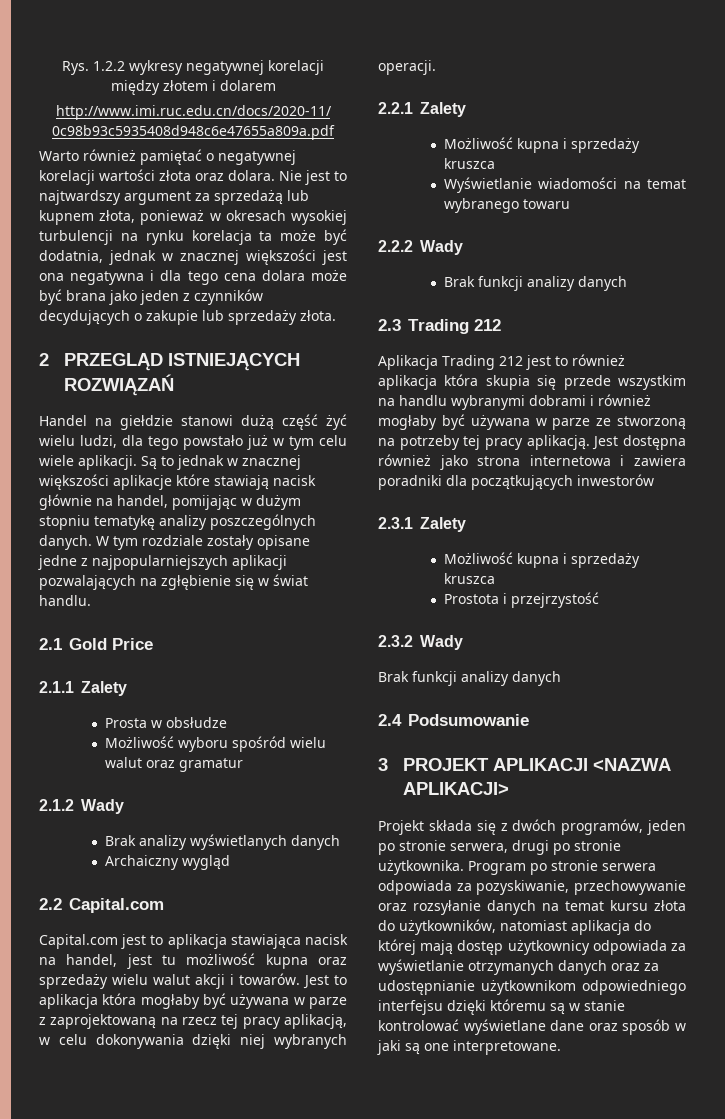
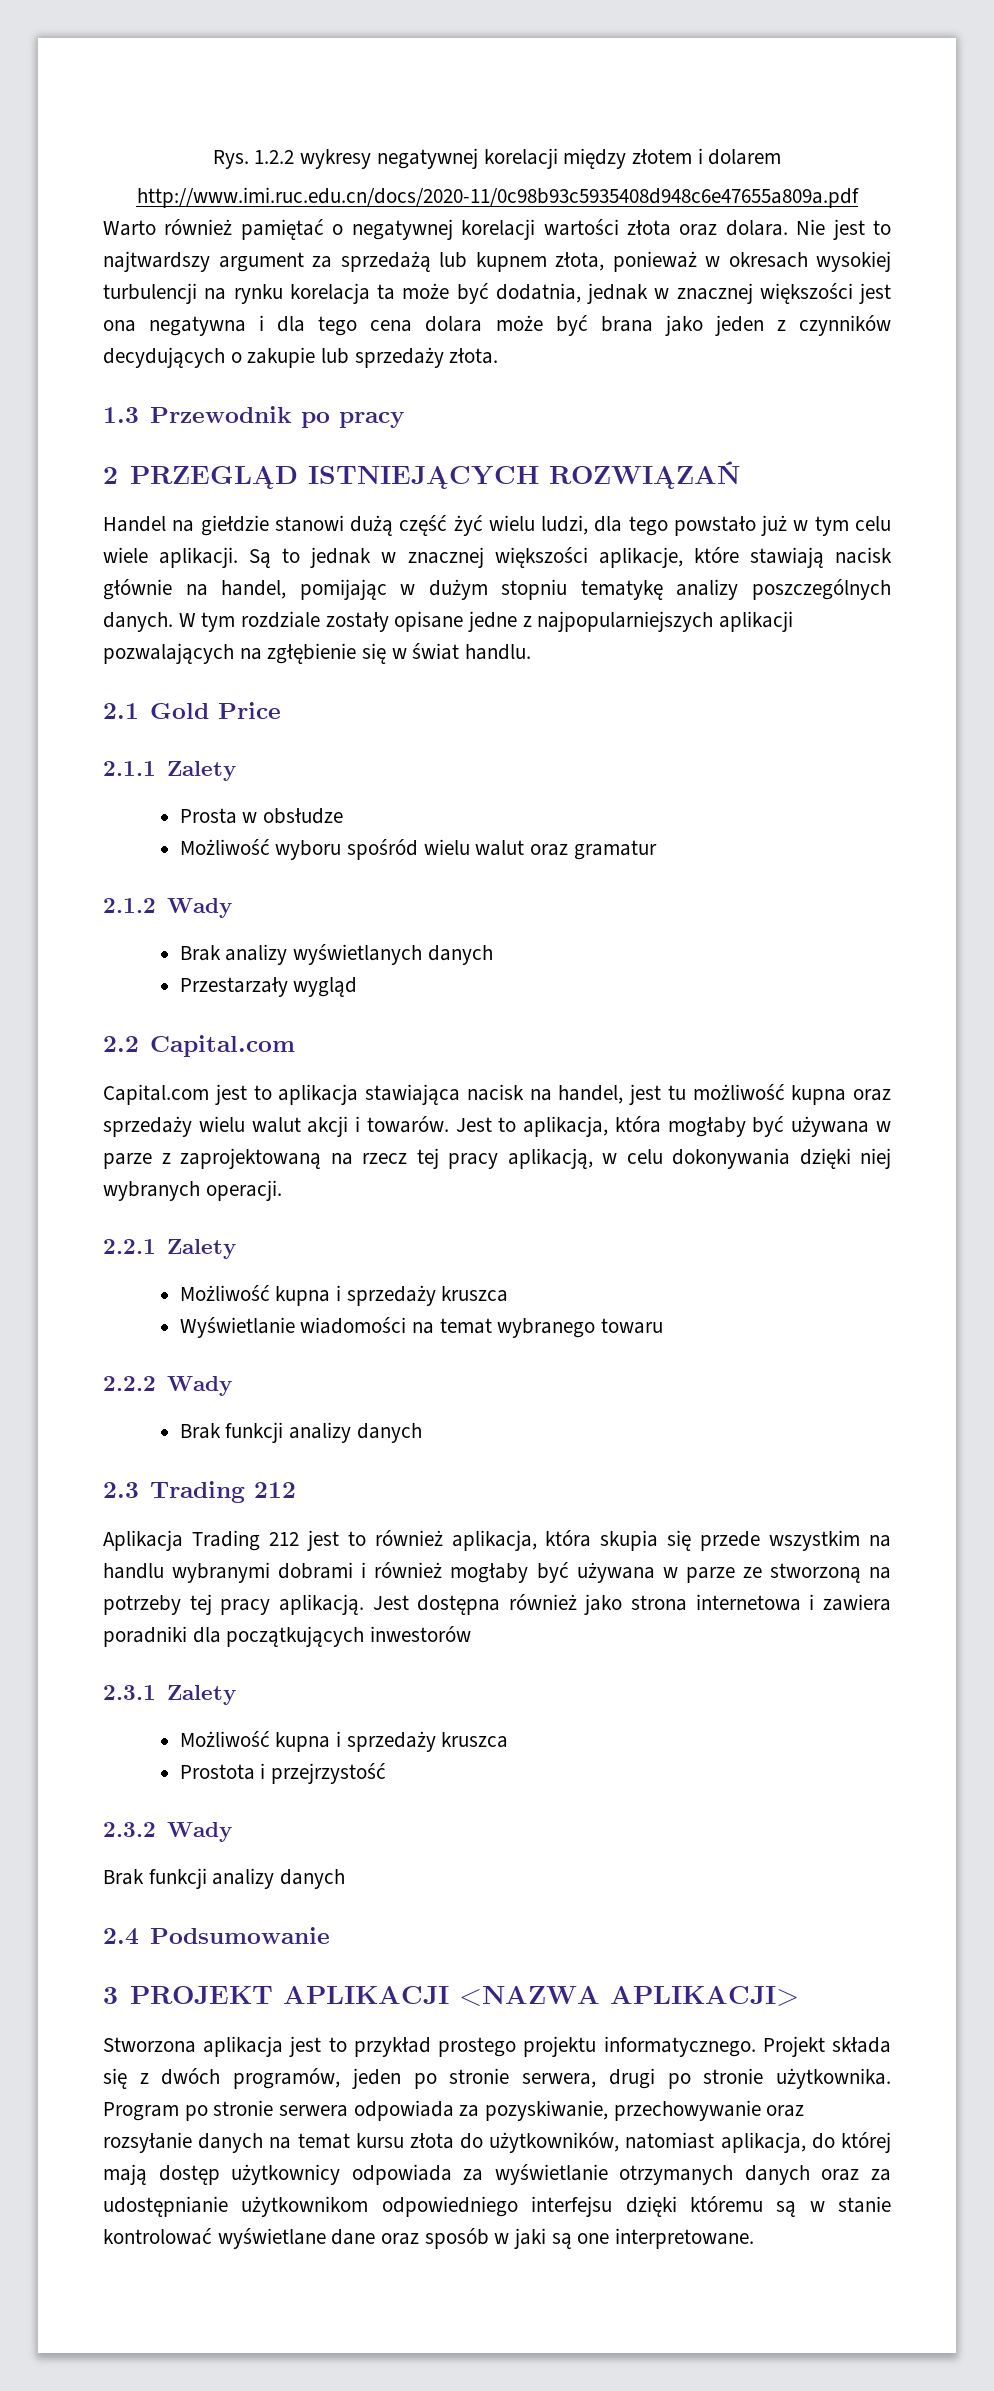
+ 1.3 Przewodnik po pracy
- Są to jednak w znacznej większości aplikacje które stawiają nacisk głównie na handel, pomijając w dużym stopniu tematykę analizy poszczególnych danych.
+ Są to jednak w znacznej większości aplikacje, które stawiają nacisk głównie na handel, pomijając w dużym stopniu tematykę analizy poszczególnych danych.
- Archaiczny wygląd
+ Przestarzały wygląd
- Jest to aplikacja która mogłaby być używana w parze z zaprojektowaną na rzecz tej pracy aplikacją, w celu dokonywania dzięki niej wybranych operacji.
+ Jest to aplikacja, która mogłaby być używana w parze z zaprojektowaną na rzecz tej pracy aplikacją, w celu dokonywania dzięki niej wybranych operacji.
- Aplikacja Trading 212 jest to również aplikacja która skupia się przede wszystkim na handlu wybranymi dobrami i również mogłaby być używana w parze ze stworzoną na potrzeby tej pracy aplikacją.
+ Aplikacja Trading 212 jest to również aplikacja, która skupia się przede wszystkim na handlu wybranymi dobrami i również mogłaby być używana w parze ze stworzoną na potrzeby tej pracy aplikacją.
+ Stworzona aplikacja jest to przykład prostego projektu informatycznego.
- Program po stronie serwera odpowiada za pozyskiwanie, przechowywanie oraz rozsyłanie danych na temat kursu złota do użytkowników, natomiast aplikacja do której mają dostęp użytkownicy odpowiada za wyświetlanie otrzymanych danych oraz za udostępnianie użytkownikom odpowiedniego interfejsu dzięki któremu są w stanie kontrolować wyświetlane dane oraz sposób w jaki są one interpretowane.
+ Program po stronie serwera odpowiada za pozyskiwanie, przechowywanie oraz rozsyłanie danych na temat kursu złota do użytkowników, natomiast aplikacja, do której mają dostęp użytkownicy odpowiada za wyświetlanie otrzymanych danych oraz za udostępnianie użytkownikom odpowiedniego interfejsu dzięki któremu są w stanie kontrolować wyświetlane dane oraz sposób w jaki są one interpretowane.

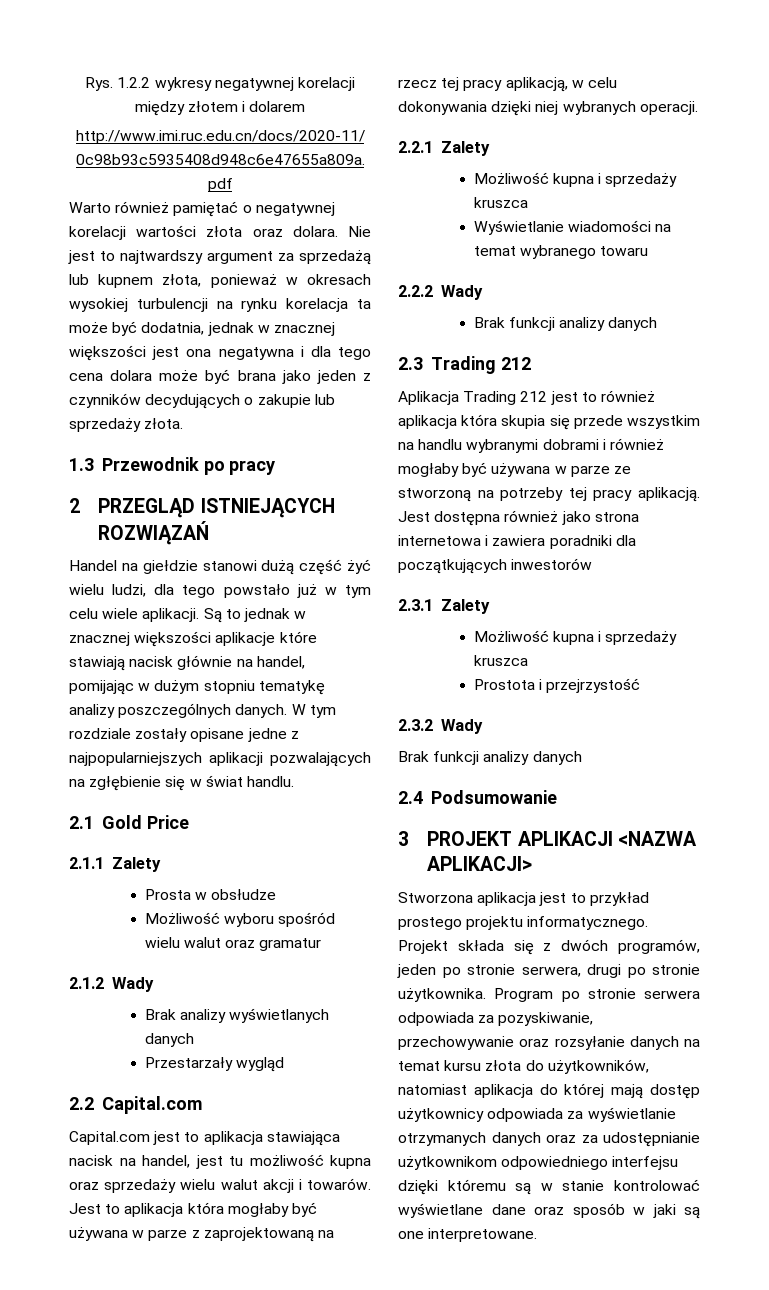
- Są to jednak w znacznej większości aplikacje, które stawiają nacisk głównie na handel, pomijając w dużym stopniu tematykę analizy poszczególnych danych.
+ Są to jednak w znacznej większości aplikacje które stawiają nacisk głównie na handel, pomijając w dużym stopniu tematykę analizy poszczególnych danych.
- Jest to aplikacja, która mogłaby być używana w parze z zaprojektowaną na rzecz tej pracy aplikacją, w celu dokonywania dzięki niej wybranych operacji.
+ Jest to aplikacja która mogłaby być używana w parze z zaprojektowaną na rzecz tej pracy aplikacją, w celu dokonywania dzięki niej wybranych operacji.
- Aplikacja Trading 212 jest to również aplikacja, która skupia się przede wszystkim na handlu wybranymi dobrami i również mogłaby być używana w parze ze stworzoną na potrzeby tej pracy aplikacją.
+ Aplikacja Trading 212 jest to również aplikacja która skupia się przede wszystkim na handlu wybranymi dobrami i również mogłaby być używana w parze ze stworzoną na potrzeby tej pracy aplikacją.
- Program po stronie serwera odpowiada za pozyskiwanie, przechowywanie oraz rozsyłanie danych na temat kursu złota do użytkowników, natomiast aplikacja, do której mają dostęp użytkownicy odpowiada za wyświetlanie otrzymanych danych oraz za udostępnianie użytkownikom odpowiedniego interfejsu dzięki któremu są w stanie kontrolować wyświetlane dane oraz sposób w jaki są one interpretowane.
+ Program po stronie serwera odpowiada za pozyskiwanie, przechowywanie oraz rozsyłanie danych na temat kursu złota do użytkowników, natomiast aplikacja do której mają dostęp użytkownicy odpowiada za wyświetlanie otrzymanych danych oraz za udostępnianie użytkownikom odpowiedniego interfejsu dzięki któremu są w stanie kontrolować wyświetlane dane oraz sposób w jaki są one interpretowane.

